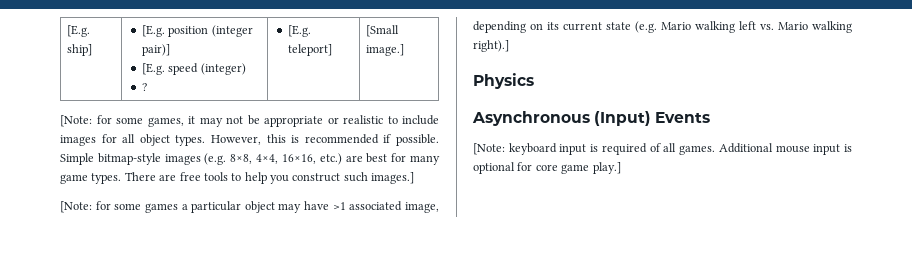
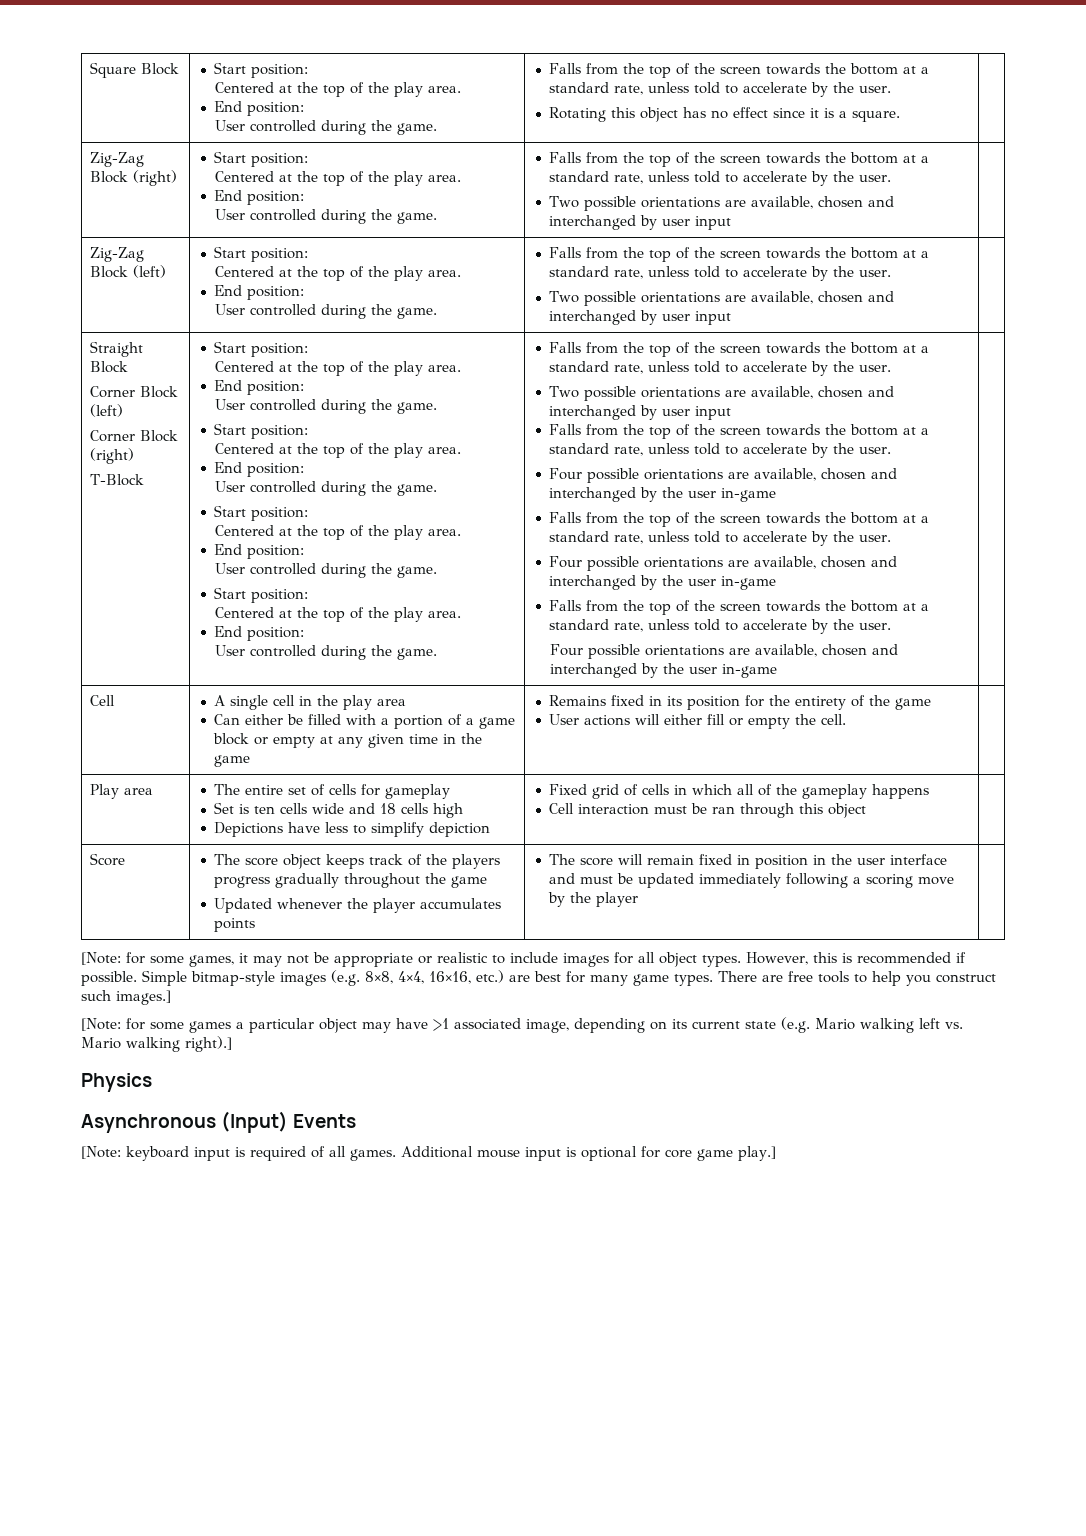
- [E.g. ship] | [E.g. position (integer pair)]
- [E.g. speed (integer)
- ? | [E.g. teleport] | [Small image.]
+ Square Block | Start position:
+ Centered at the top of the play area.
+ End position:
+ User controlled during the game. | Falls from the top of the screen towards the bottom at a standard rate, unless told to accelerate by the user.
+ Rotating this object has no effect since it is a square. |
+ Zig-Zag Block (right) | Start position:
+ Centered at the top of the play area.
+ End position:
+ User controlled during the game. | Falls from the top of the screen towards the bottom at a standard rate, unless told to accelerate by the user.
+ Two possible orientations are available, chosen and interchanged by user input |
+ Zig-Zag Block (left) | Start position:
+ Centered at the top of the play area.
+ End position:
+ User controlled during the game. | Falls from the top of the screen towards the bottom at a standard rate, unless told to accelerate by the user.
+ Two possible orientations are available, chosen and interchanged by user input |
+ Straight Block
+ Corner Block (left)
+ Corner Block (right)
+ T-Block | Start position:
+ Centered at the top of the play area.
+ End position:
+ User controlled during the game.
+ Start position:
+ Centered at the top of the play area.
+ End position:
+ User controlled during the game.
+ Start position:
+ Centered at the top of the play area.
+ End position:
+ User controlled during the game.
+ Start position:
+ Centered at the top of the play area.
+ End position:
+ User controlled during the game. | Falls from the top of the screen towards the bottom at a standard rate, unless told to accelerate by the user.
+ Two possible orientations are available, chosen and interchanged by user input
+ Falls from the top of the screen towards the bottom at a standard rate, unless told to accelerate by the user.
+ Four possible orientations are available, chosen and interchanged by the user in-game
+ Falls from the top of the screen towards the bottom at a standard rate, unless told to accelerate by the user.
+ Four possible orientations are available, chosen and interchanged by the user in-game
+ Falls from the top of the screen towards the bottom at a standard rate, unless told to accelerate by the user.
+ Four possible orientations are available, chosen and interchanged by the user in-game |
+ Cell | A single cell in the play area
+ Can either be filled with a portion of a game block or empty at any given time in the game | Remains fixed in its position for the entirety of the game
+ User actions will either fill or empty the cell. |
+ Play area | The entire set of cells for gameplay
+ Set is ten cells wide and 18 cells high
+ Depictions have less to simplify depiction | Fixed grid of cells in which all of the gameplay happens
+ Cell interaction must be ran through this object |
+ Score | The score object keeps track of the players progress gradually throughout the game
+ Updated whenever the player accumulates points | The score will remain fixed in position in the user interface and must be updated immediately following a scoring move by the player

